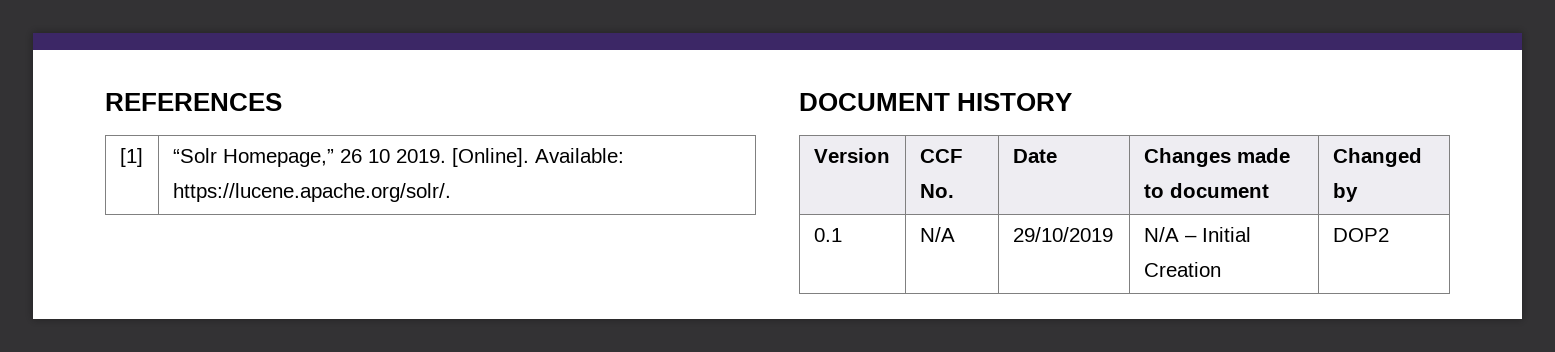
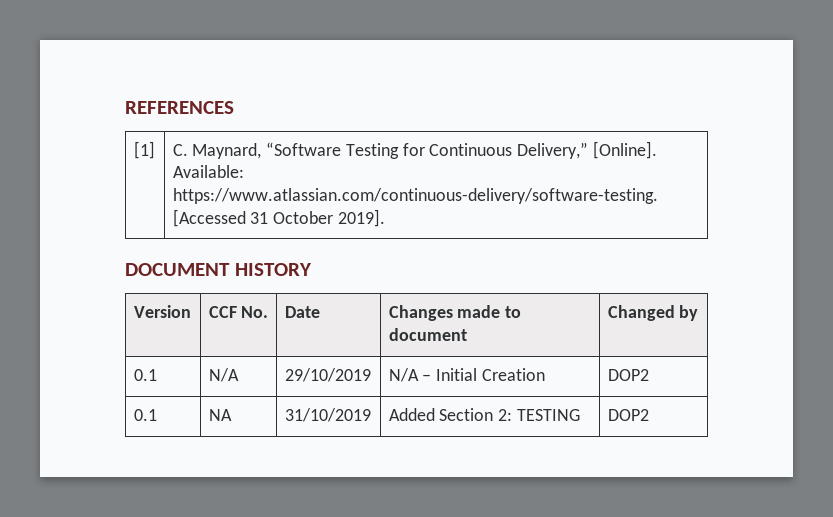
- [1] | “Solr Homepage,” 26 10 2019. [Online]. Available: https://lucene.apache.org/solr/.
+ [1] | C. Maynard, “Software Testing for Continuous Delivery,” [Online]. Available: https://www.atlassian.com/continuous-delivery/software-testing. [Accessed 31 October 2019].
+ 0.1 | NA | 31/10/2019 | Added Section 2: TESTING | DOP2

